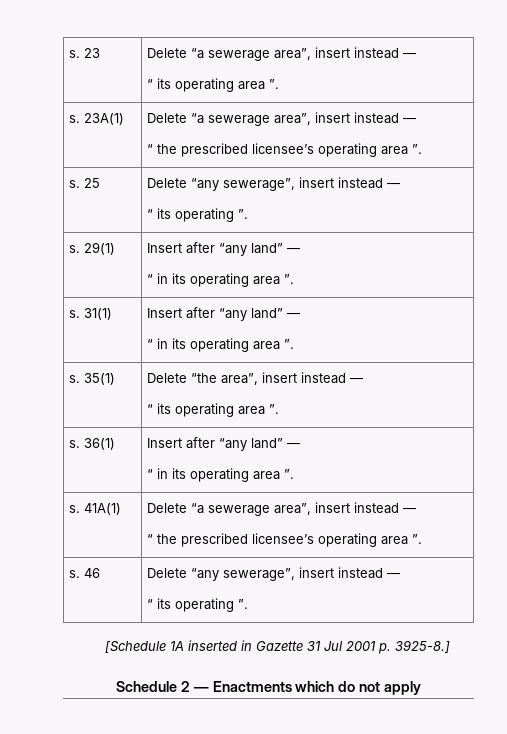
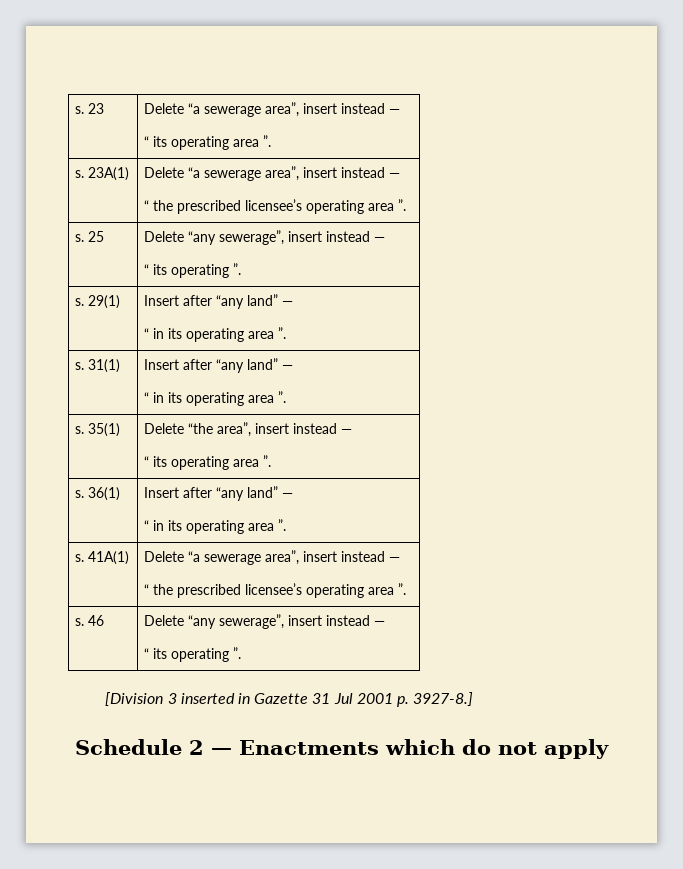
- [Schedule 1A inserted in Gazette 31 Jul 2001 p. 3925-8.]
+ [Division 3 inserted in Gazette 31 Jul 2001 p. 3927-8.]

